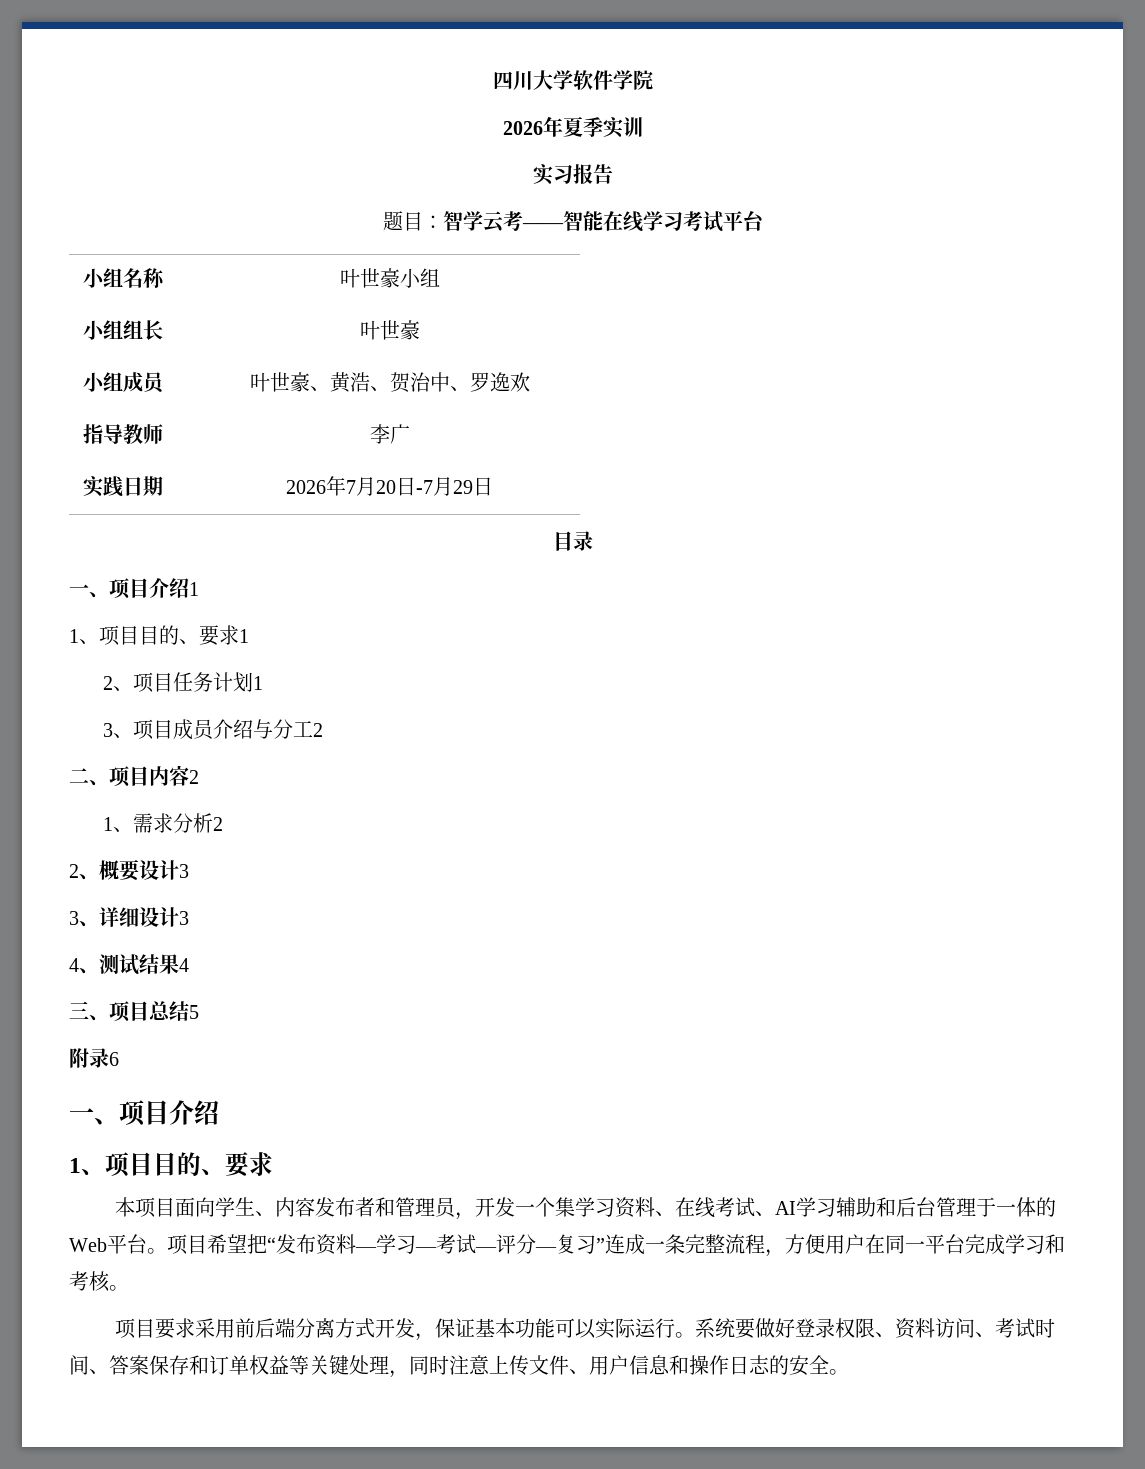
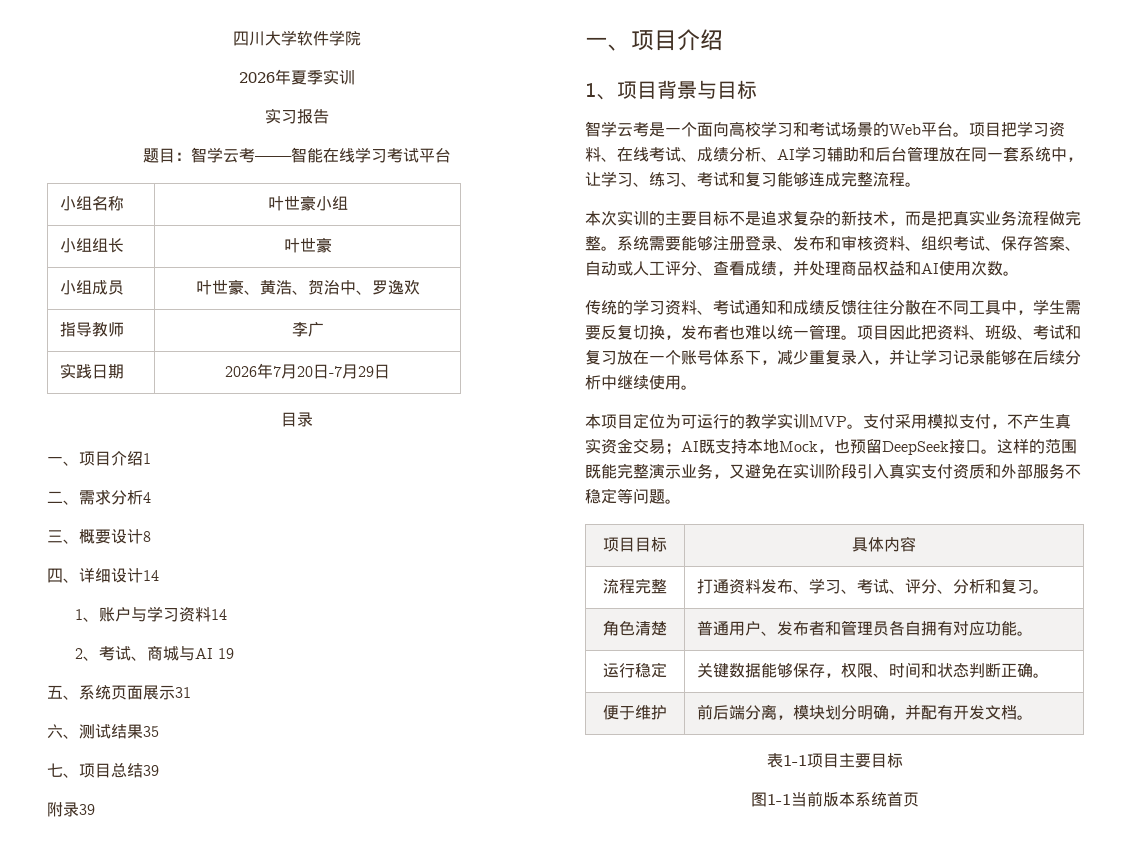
- 1、项目目的、要求1
- 2、项目任务计划1
- 3、项目成员介绍与分工2
- 二、项目内容2
- 1、需求分析2
- 2、概要设计3
- 3、详细设计3
- 4、测试结果4
- 三、项目总结5
+ 二、需求分析4
+ 三、概要设计8
+ 四、详细设计14
+ 1、账户与学习资料14
+ 2、考试、商城与AI 19
+ 五、系统页面展示31
+ 六、测试结果35
+ 七、项目总结39
- 附录6
+ 附录39
  一、项目介绍
- 1、项目目的、要求
- 本项目面向学生、内容发布者和管理员，开发一个集学习资料、在线考试、AI学习辅助和后台管理于一体的Web平台。项目希望把“发布资料—学习—考试—评分—复习”连成一条完整流程，方便用户在同一平台完成学习和考核。
- 项目要求采用前后端分离方式开发，保证基本功能可以实际运行。系统要做好登录权限、资料访问、考试时间、答案保存和订单权益等关键处理，同时注意上传文件、用户信息和操作日志的安全。
+ 1、项目背景与目标
+ 智学云考是一个面向高校学习和考试场景的Web平台。项目把学习资料、在线考试、成绩分析、AI学习辅助和后台管理放在同一套系统中，让学习、练习、考试和复习能够连成完整流程。
+ 本次实训的主要目标不是追求复杂的新技术，而是把真实业务流程做完整。系统需要能够注册登录、发布和审核资料、组织考试、保存答案、自动或人工评分、查看成绩，并处理商品权益和AI使用次数。
+ 传统的学习资料、考试通知和成绩反馈往往分散在不同工具中，学生需要反复切换，发布者也难以统一管理。项目因此把资料、班级、考试和复习放在一个账号体系下，减少重复录入，并让学习记录能够在后续分析中继续使用。
+ 本项目定位为可运行的教学实训MVP。支付采用模拟支付，不产生真实资金交易；AI既支持本地Mock，也预留DeepSeek接口。这样的范围既能完整演示业务，又避免在实训阶段引入真实支付资质和外部服务不稳定等问题。
+ 项目目标 | 具体内容
+ 流程完整 | 打通资料发布、学习、考试、评分、分析和复习。
+ 角色清楚 | 普通用户、发布者和管理员各自拥有对应功能。
+ 运行稳定 | 关键数据能够保存，权限、时间和状态判断正确。
+ 便于维护 | 前后端分离，模块划分明确，并配有开发文档。
+ 表1-1项目主要目标
+ 图1-1当前版本系统首页

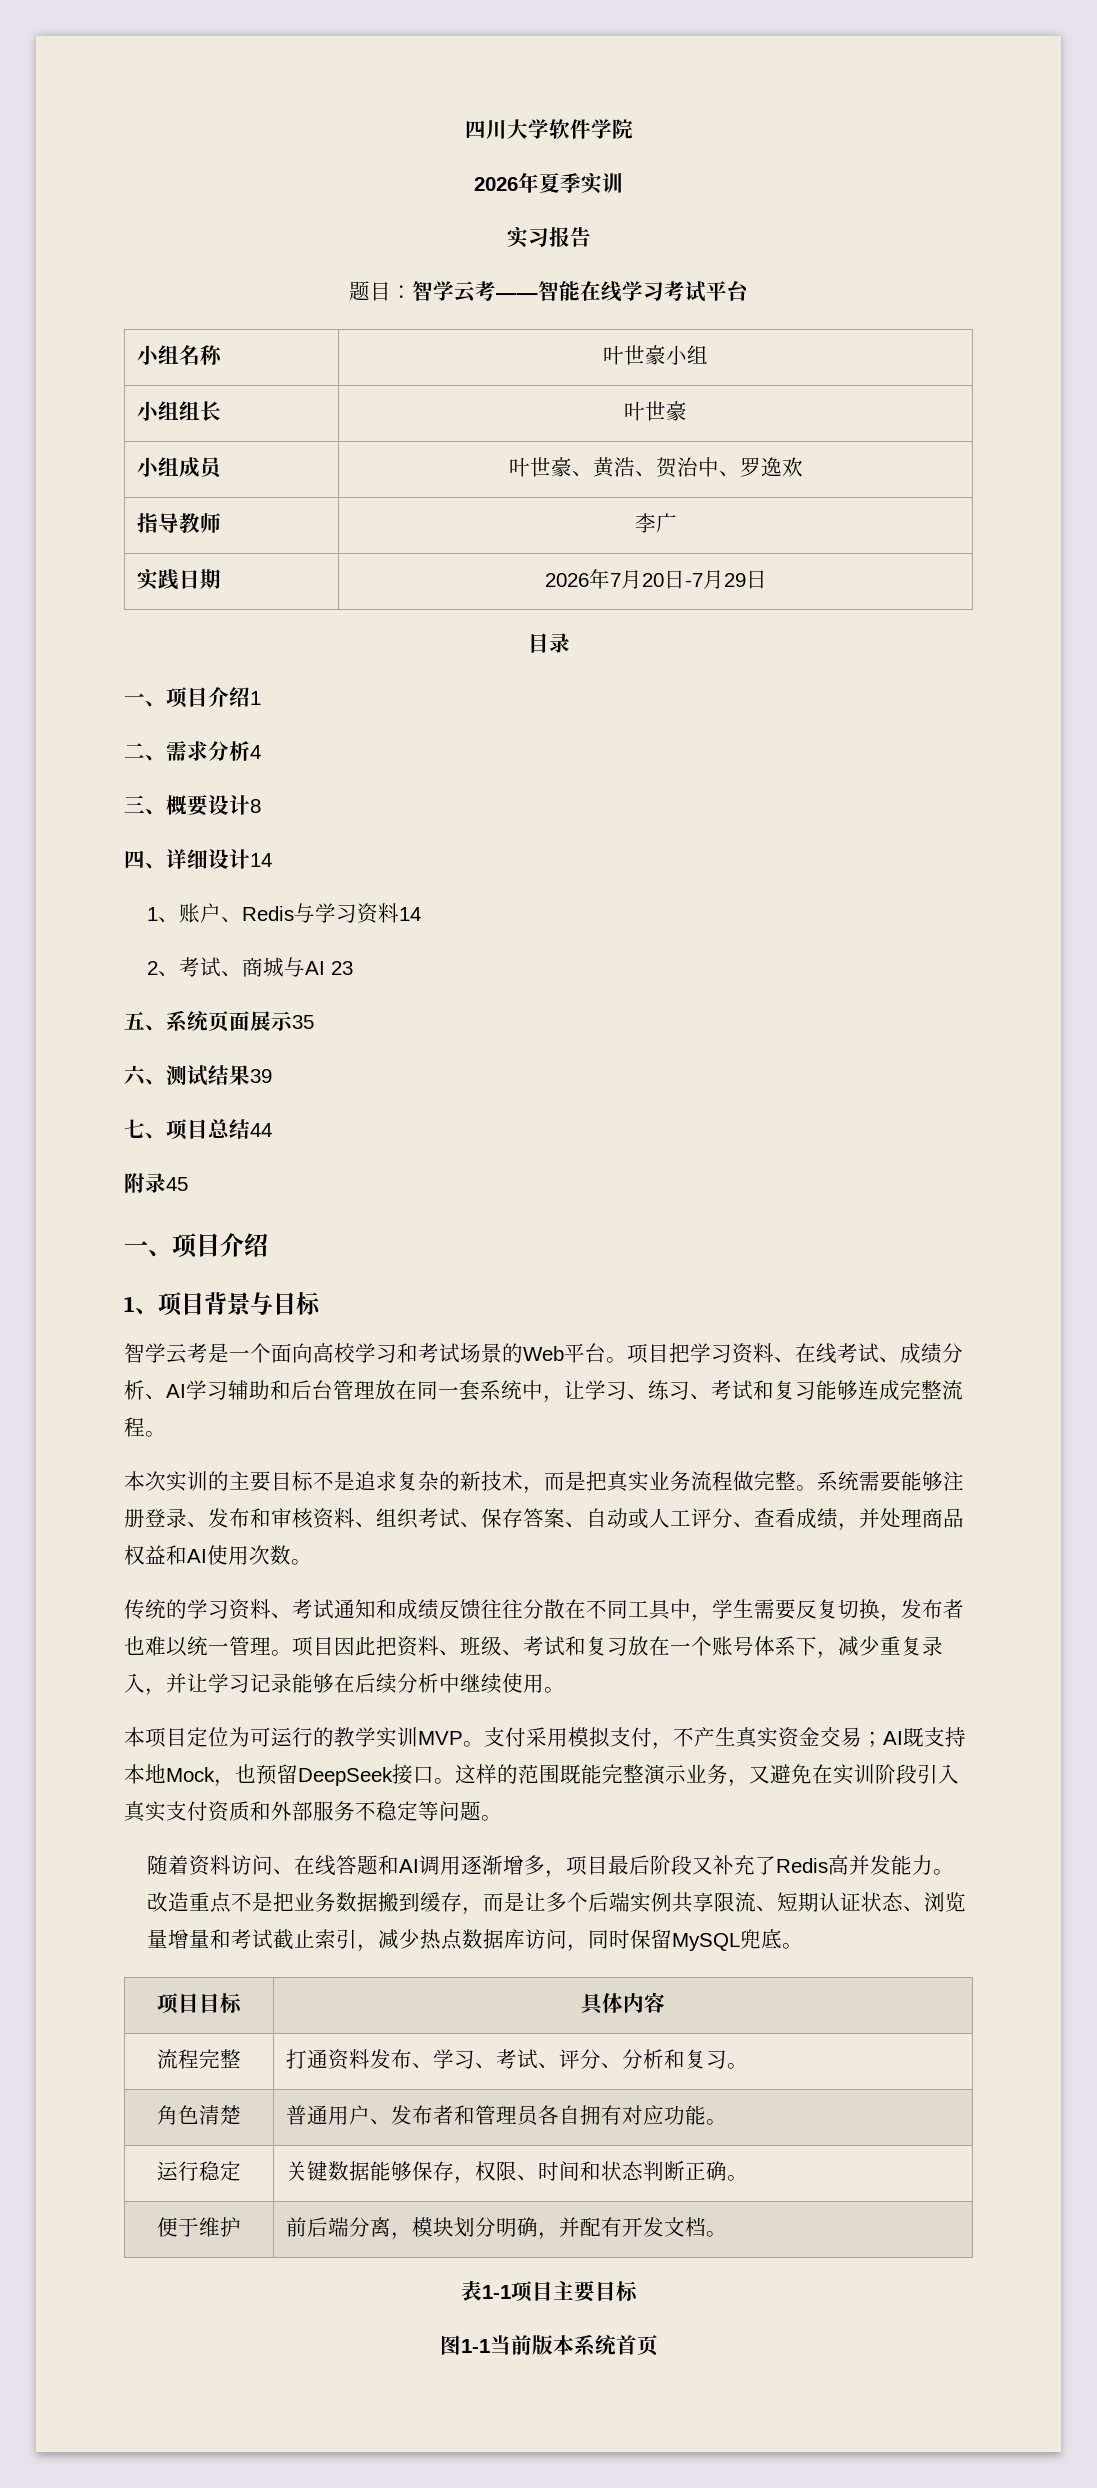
- 1、账户与学习资料14
+ 1、账户、Redis与学习资料14
- 2、考试、商城与AI 19
+ 2、考试、商城与AI 23
- 五、系统页面展示31
+ 五、系统页面展示35
- 六、测试结果35
+ 六、测试结果39
- 七、项目总结39
+ 七、项目总结44
- 附录39
+ 附录45
+ 随着资料访问、在线答题和AI调用逐渐增多，项目最后阶段又补充了Redis高并发能力。改造重点不是把业务数据搬到缓存，而是让多个后端实例共享限流、短期认证状态、浏览量增量和考试截止索引，减少热点数据库访问，同时保留MySQL兜底。

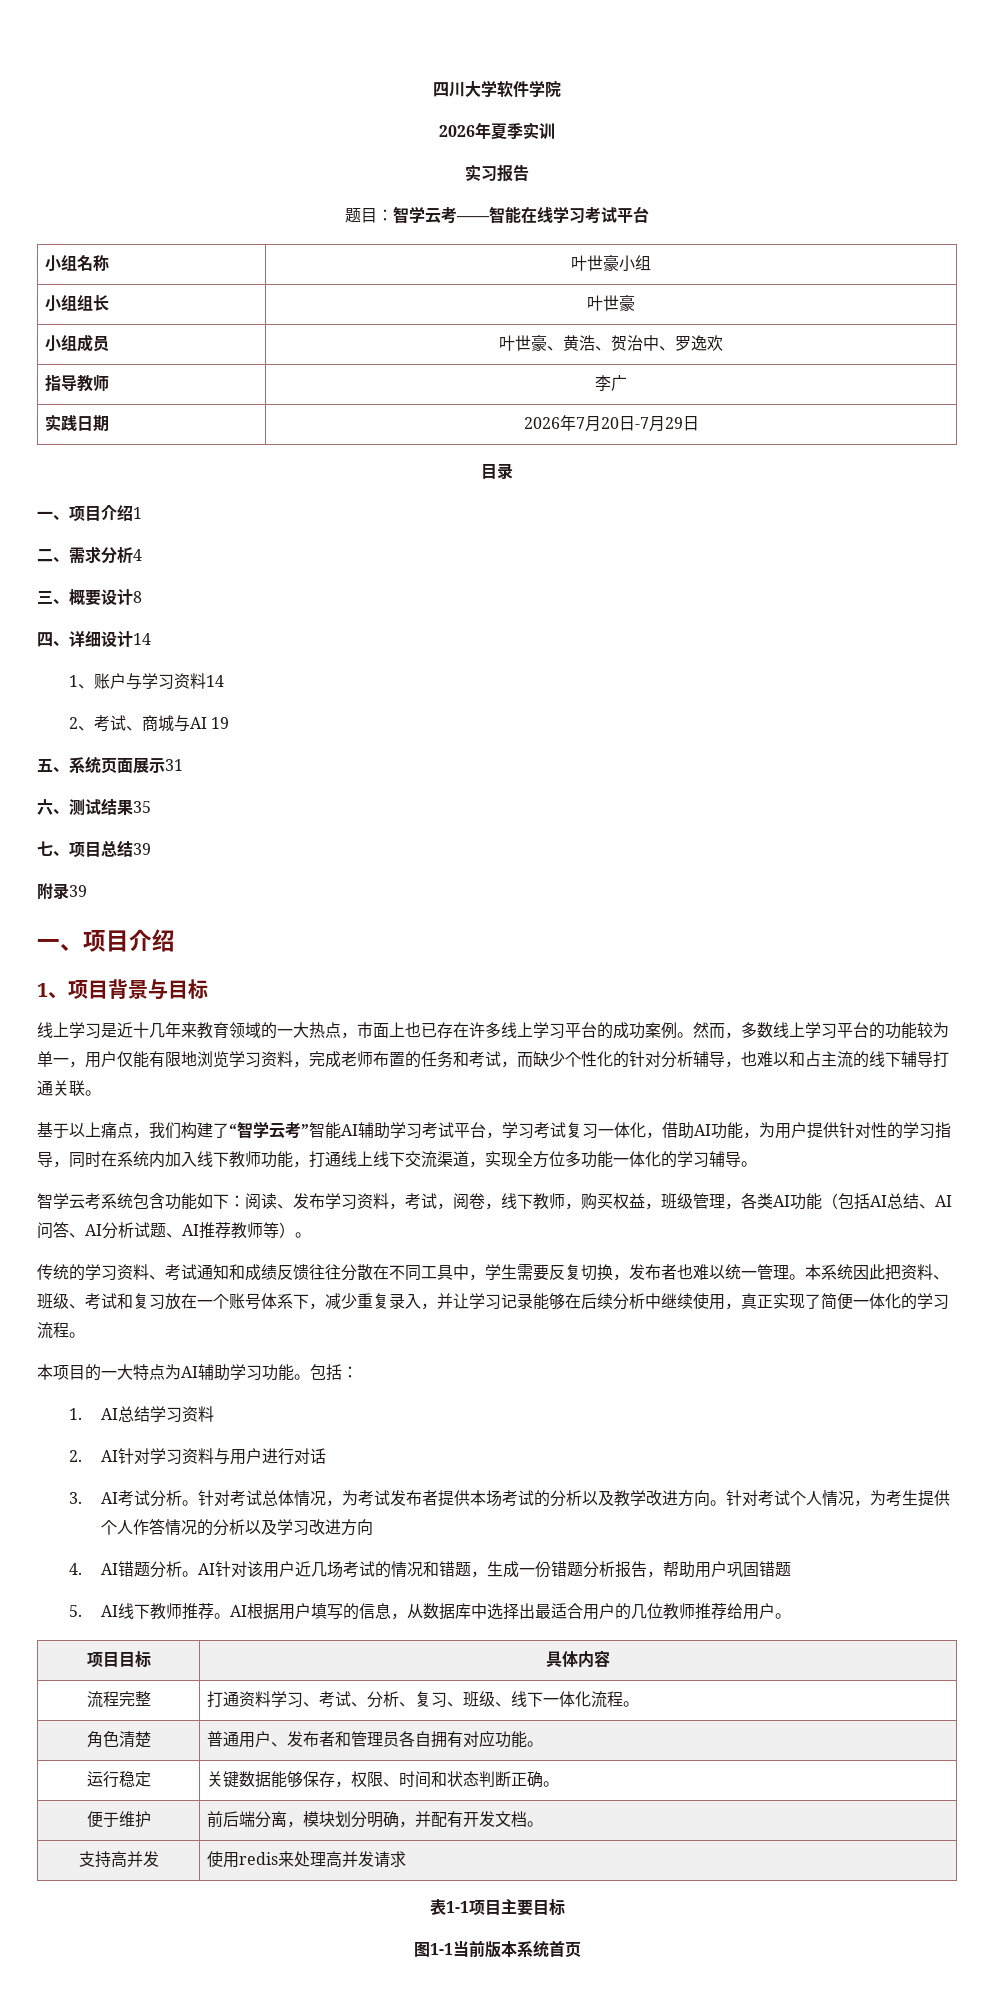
- 1、账户、Redis与学习资料14
+ 1、账户与学习资料14
- 2、考试、商城与AI 23
+ 2、考试、商城与AI 19
- 五、系统页面展示35
+ 五、系统页面展示31
- 六、测试结果39
+ 六、测试结果35
- 七、项目总结44
+ 七、项目总结39
- 附录45
+ 附录39
- 智学云考是一个面向高校学习和考试场景的Web平台。项目把学习资料、在线考试、成绩分析、AI学习辅助和后台管理放在同一套系统中，让学习、练习、考试和复习能够连成完整流程。
- 本次实训的主要目标不是追求复杂的新技术，而是把真实业务流程做完整。系统需要能够注册登录、发布和审核资料、组织考试、保存答案、自动或人工评分、查看成绩，并处理商品权益和AI使用次数。
+ 线上学习是近十几年来教育领域的一大热点，市面上也已存在许多线上学习平台的成功案例。然而，多数线上学习平台的功能较为单一，用户仅能有限地浏览学习资料，完成老师布置的任务和考试，而缺少个性化的针对分析辅导，也难以和占主流的线下辅导打通关联。
+ 基于以上痛点，我们构建了“智学云考”智能AI辅助学习考试平台，学习考试复习一体化，借助AI功能，为用户提供针对性的学习指导，同时在系统内加入线下教师功能，打通线上线下交流渠道，实现全方位多功能一体化的学习辅导。
+ 智学云考系统包含功能如下：阅读、发布学习资料，考试，阅卷，线下教师，购买权益，班级管理，各类AI功能（包括AI总结、AI问答、AI分析试题、AI推荐教师等）。
- 项目因此把资料、班级、考试和复习放在一个账号体系下，减少重复录入，并让学习记录能够在后续分析中继续使用。
- 本项目定位为可运行的教学实训MVP。支付采用模拟支付，不产生真实资金交易；AI既支持本地Mock，也预留DeepSeek接口。这样的范围既能完整演示业务，又避免在实训阶段引入真实支付资质和外部服务不稳定等问题。
- 随着资料访问、在线答题和AI调用逐渐增多，项目最后阶段又补充了Redis高并发能力。改造重点不是把业务数据搬到缓存，而是让多个后端实例共享限流、短期认证状态、浏览量增量和考试截止索引，减少热点数据库访问，同时保留MySQL兜底。
+ 本系统因此把资料、班级、考试和复习放在一个账号体系下，减少重复录入，并让学习记录能够在后续分析中继续使用，真正实现了简便一体化的学习流程。
+ 本项目的一大特点为AI辅助学习功能。包括：
+ 1. AI总结学习资料
+ 2. AI针对学习资料与用户进行对话
+ 3. AI考试分析。针对考试总体情况，为考试发布者提供本场考试的分析以及教学改进方向。针对考试个人情况，为考生提供个人作答情况的分析以及学习改进方向
+ 4. AI错题分析。AI针对该用户近几场考试的情况和错题，生成一份错题分析报告，帮助用户巩固错题
+ 5. AI线下教师推荐。AI根据用户填写的信息，从数据库中选择出最适合用户的几位教师推荐给用户。
- 流程完整 | 打通资料发布、学习、考试、评分、分析和复习。
+ 流程完整 | 打通资料学习、考试、分析、复习、班级、线下一体化流程。
+ 支持高并发 | 使用redis来处理高并发请求

